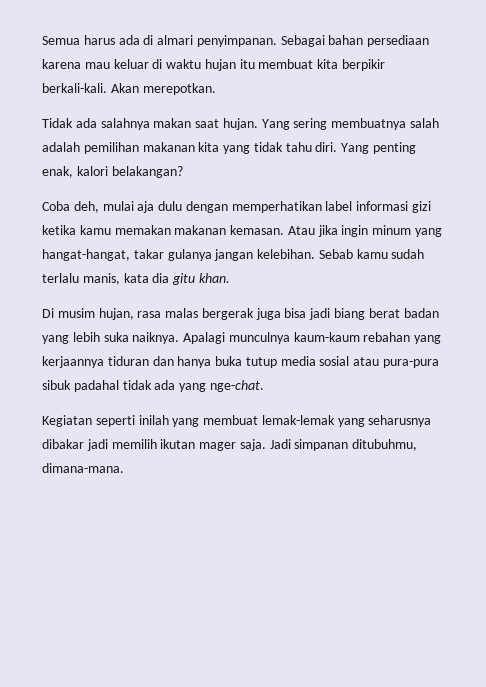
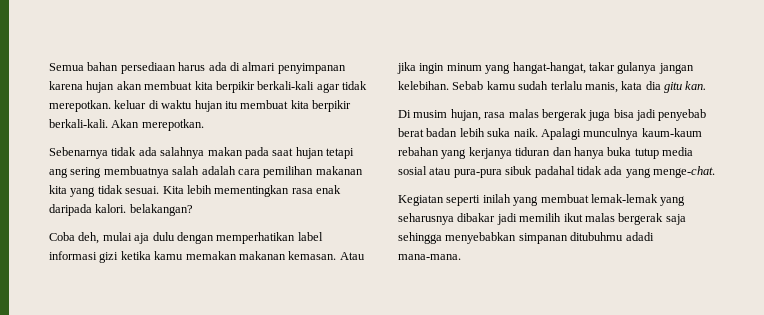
- Semua harus ada di almari penyimpanan. Sebagai bahan persediaan karena mau keluar di waktu hujan itu membuat kita berpikir berkali-kali.
+ Semua bahan persediaan harus ada di almari penyimpanan karena hujan akan membuat kita berpikir berkali-kali agar tidak merepotkan. keluar di waktu hujan itu membuat kita berpikir berkali-kali.
- Tidak ada salahnya makan saat hujan. Yang sering membuatnya salah adalah pemilihan makanan kita yang tidak tahu diri. Yang penting enak, kalori belakangan?
+ Sebenarnya tidak ada salahnya makan pada saat hujan tetapi ang sering membuatnya salah adalah cara pemilihan makanan kita yang tidak sesuai. Kita lebih mementingkan rasa enak daripada kalori. belakangan?
- Sebab kamu sudah terlalu manis, kata dia gitu khan.
+ Sebab kamu sudah terlalu manis, kata dia gitu kan.
- Di musim hujan, rasa malas bergerak juga bisa jadi biang berat badan yang lebih suka naiknya.
+ Di musim hujan, rasa malas bergerak juga bisa jadi penyebab berat badan lebih suka naik.
- Apalagi munculnya kaum-kaum rebahan yang kerjaannya tiduran dan hanya buka tutup media sosial atau pura-pura sibuk padahal tidak ada yang nge-chat.
+ Apalagi munculnya kaum-kaum rebahan yang kerjanya tiduran dan hanya buka tutup media sosial atau pura-pura sibuk padahal tidak ada yang menge-chat.
- Kegiatan seperti inilah yang membuat lemak-lemak yang seharusnya dibakar jadi memilih ikutan mager saja. Jadi simpanan ditubuhmu, dimana-mana.
+ Kegiatan seperti inilah yang membuat lemak-lemak yang seharusnya dibakar jadi memilih ikut malas bergerak saja sehingga menyebabkan simpanan ditubuhmu adadi mana-mana.

